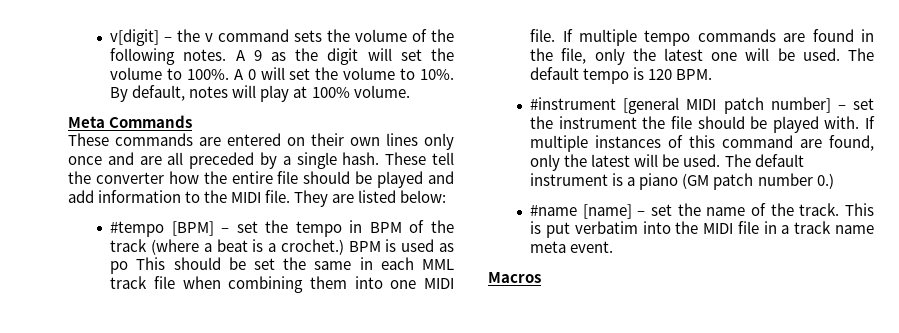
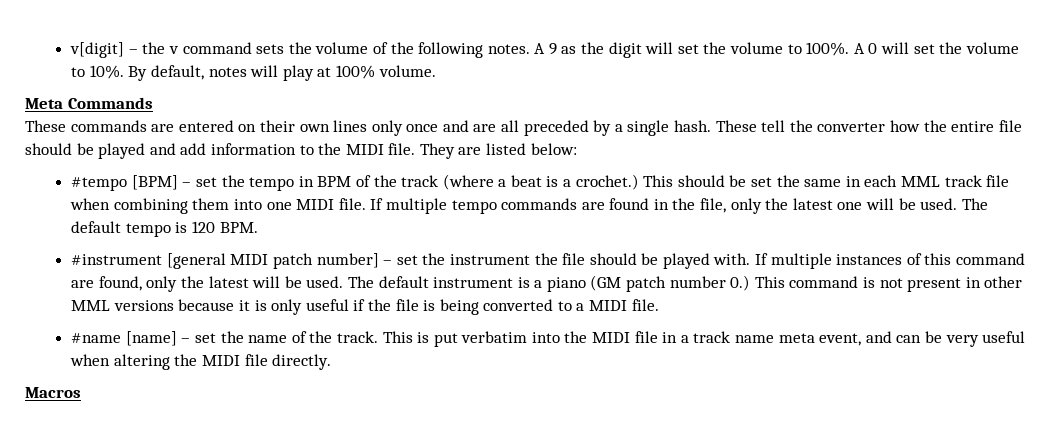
- BPM is used as po This should be set the same in each MML track file when combining them into one MIDI file.
+ This should be set the same in each MML track file when combining them into one MIDI file.
- The default instrument is a piano (GM patch number 0.)
+ The default instrument is a piano (GM patch number 0.) This command is not present in other MML versions because it is only useful if the file is being converted to a MIDI file.
- This is put verbatim into the MIDI file in a track name meta event.
+ This is put verbatim into the MIDI file in a track name meta event, and can be very useful when altering the MIDI file directly.

